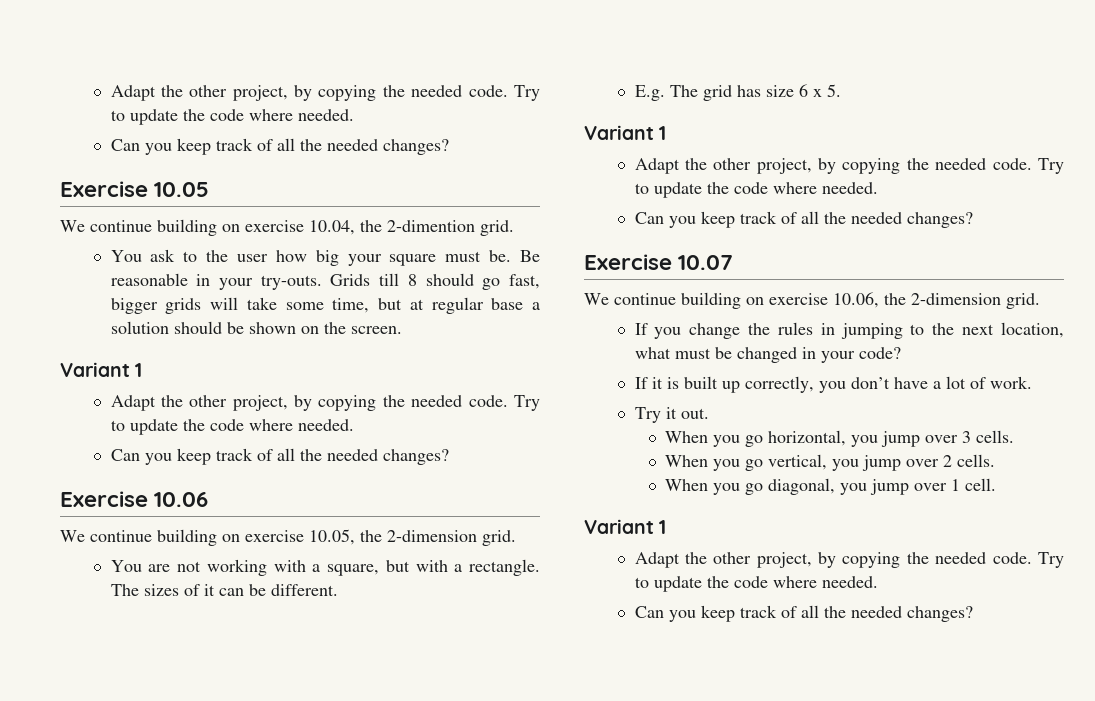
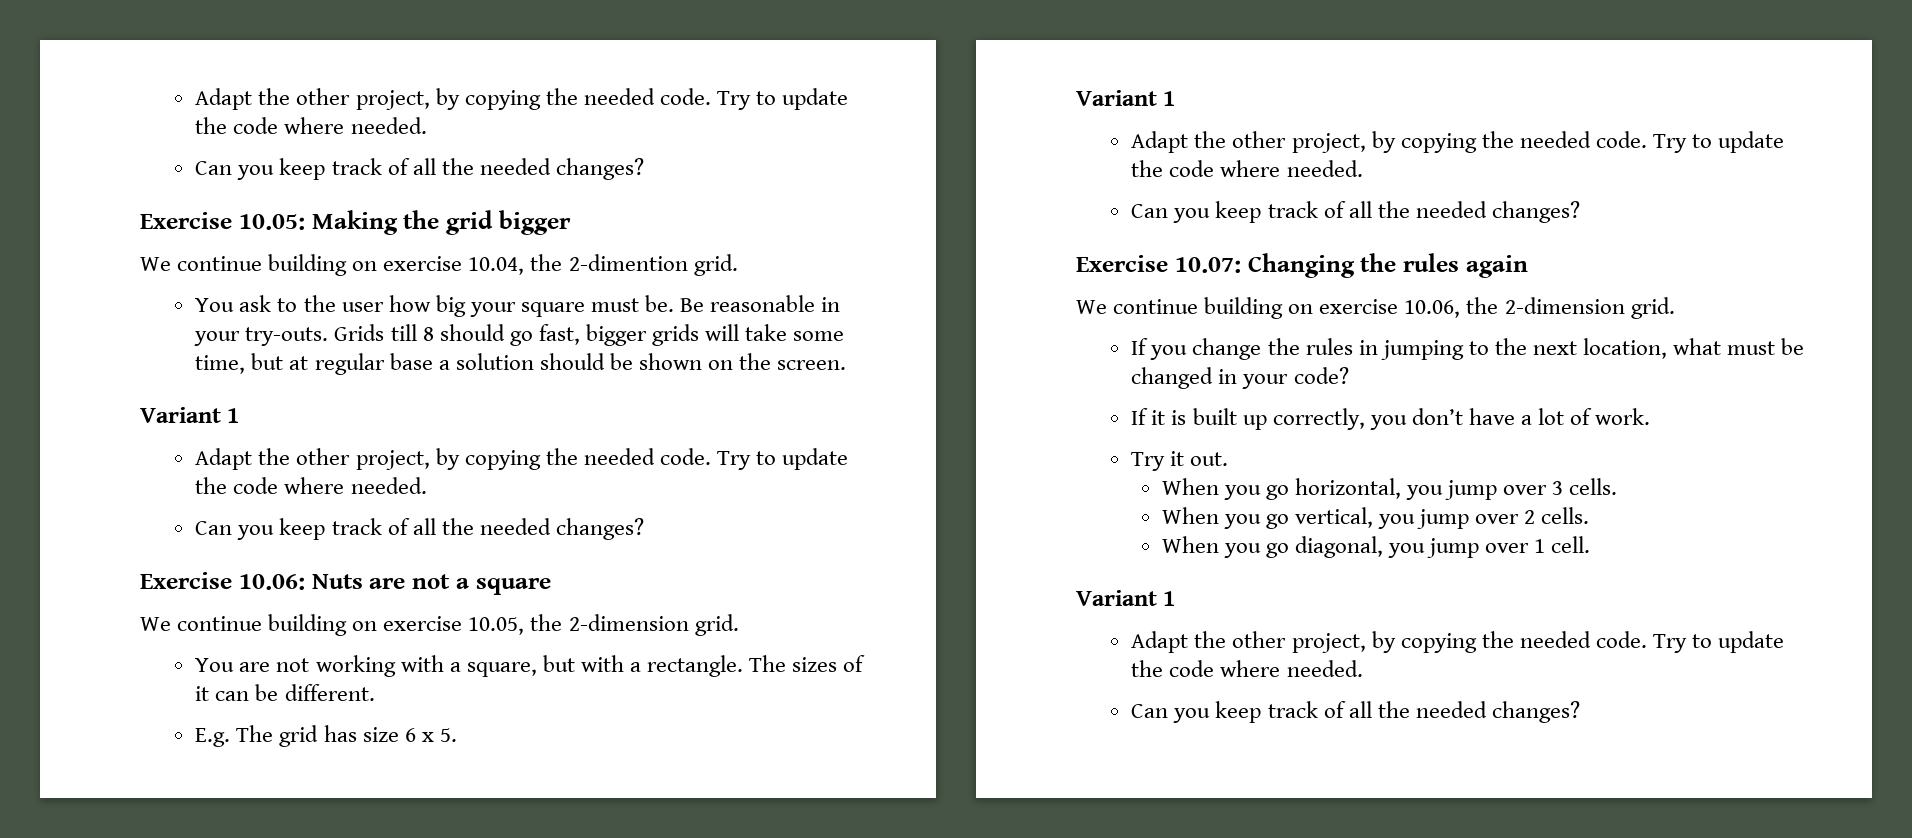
- Exercise 10.05
+ Exercise 10.05: Making the grid bigger
- Exercise 10.06
+ Exercise 10.06: Nuts are not a square
- Exercise 10.07
+ Exercise 10.07: Changing the rules again

